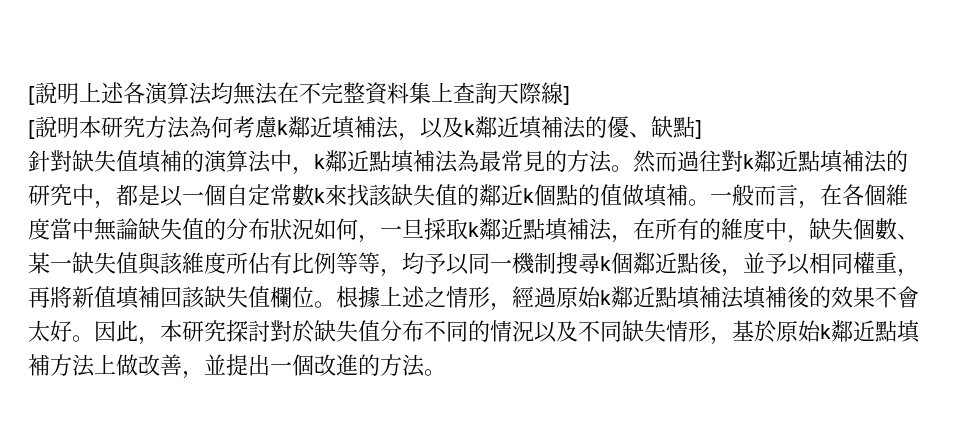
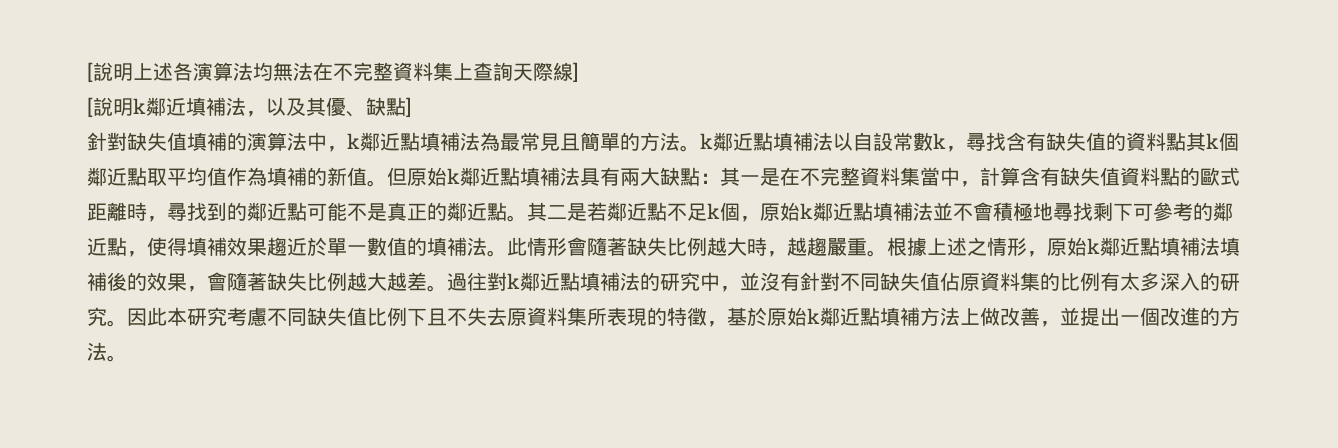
- [說明本研究方法為何考慮k鄰近填補法，以及k鄰近填補法的優、缺點]
+ [說明k鄰近填補法，以及其優、缺點]
- 針對缺失值填補的演算法中，k鄰近點填補法為最常見的方法。然而過往對k鄰近點填補法的研究中，都是以一個自定常數k來找該缺失值的鄰近k個點的值做填補。一般而言，在各個維度當中無論缺失值的分布狀況如何，一旦採取k鄰近點填補法，在所有的維度中，缺失個數、某一缺失值與該維度所佔有比例等等，均予以同一機制搜尋k個鄰近點後，並予以相同權重，再將新值填補回該缺失值欄位。根據上述之情形，經過原始k鄰近點填補法填補後的效果不會太好。因此，本研究探討對於缺失值分布不同的情況以及不同缺失情形，基於原始k鄰近點填補方法上做改善，並提出一個改進的方法。
+ 針對缺失值填補的演算法中，k鄰近點填補法為最常見且簡單的方法。k鄰近點填補法以自設常數k，尋找含有缺失值的資料點其k個鄰近點取平均值作為填補的新值。但原始k鄰近點填補法具有兩大缺點：其一是在不完整資料集當中，計算含有缺失值資料點的歐式距離時，尋找到的鄰近點可能不是真正的鄰近點。其二是若鄰近點不足k個，原始k鄰近點填補法並不會積極地尋找剩下可參考的鄰近點，使得填補效果趨近於單一數值的填補法。此情形會隨著缺失比例越大時，越趨嚴重。根據上述之情形，原始k鄰近點填補法填補後的效果，會隨著缺失比例越大越差。過往對k鄰近點填補法的研究中，並沒有針對不同缺失值佔原資料集的比例有太多深入的研究。因此本研究考慮不同缺失值比例下且不失去原資料集所表現的特徵，基於原始k鄰近點填補方法上做改善，並提出一個改進的方法。

